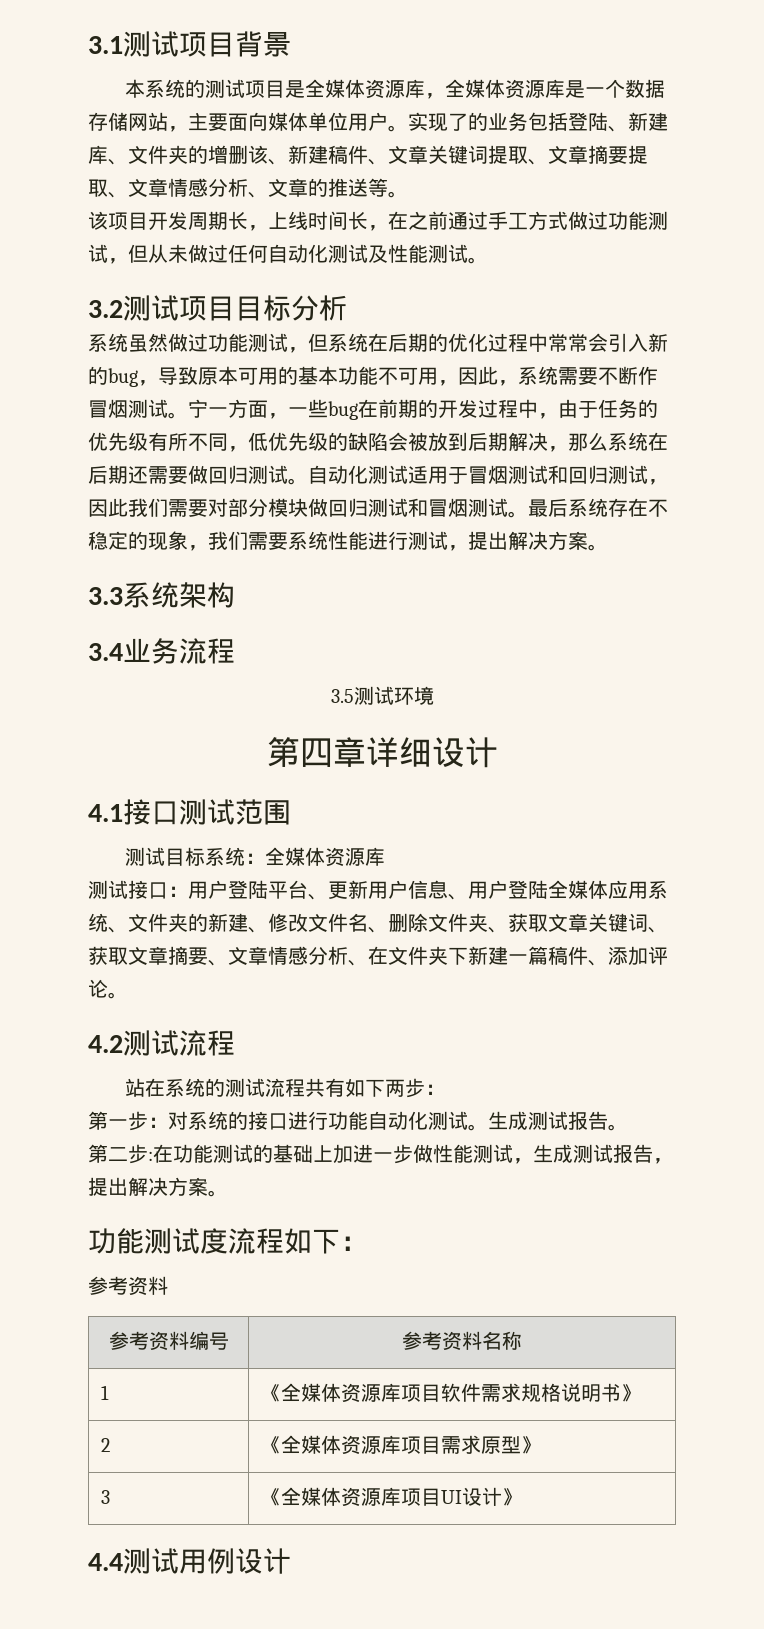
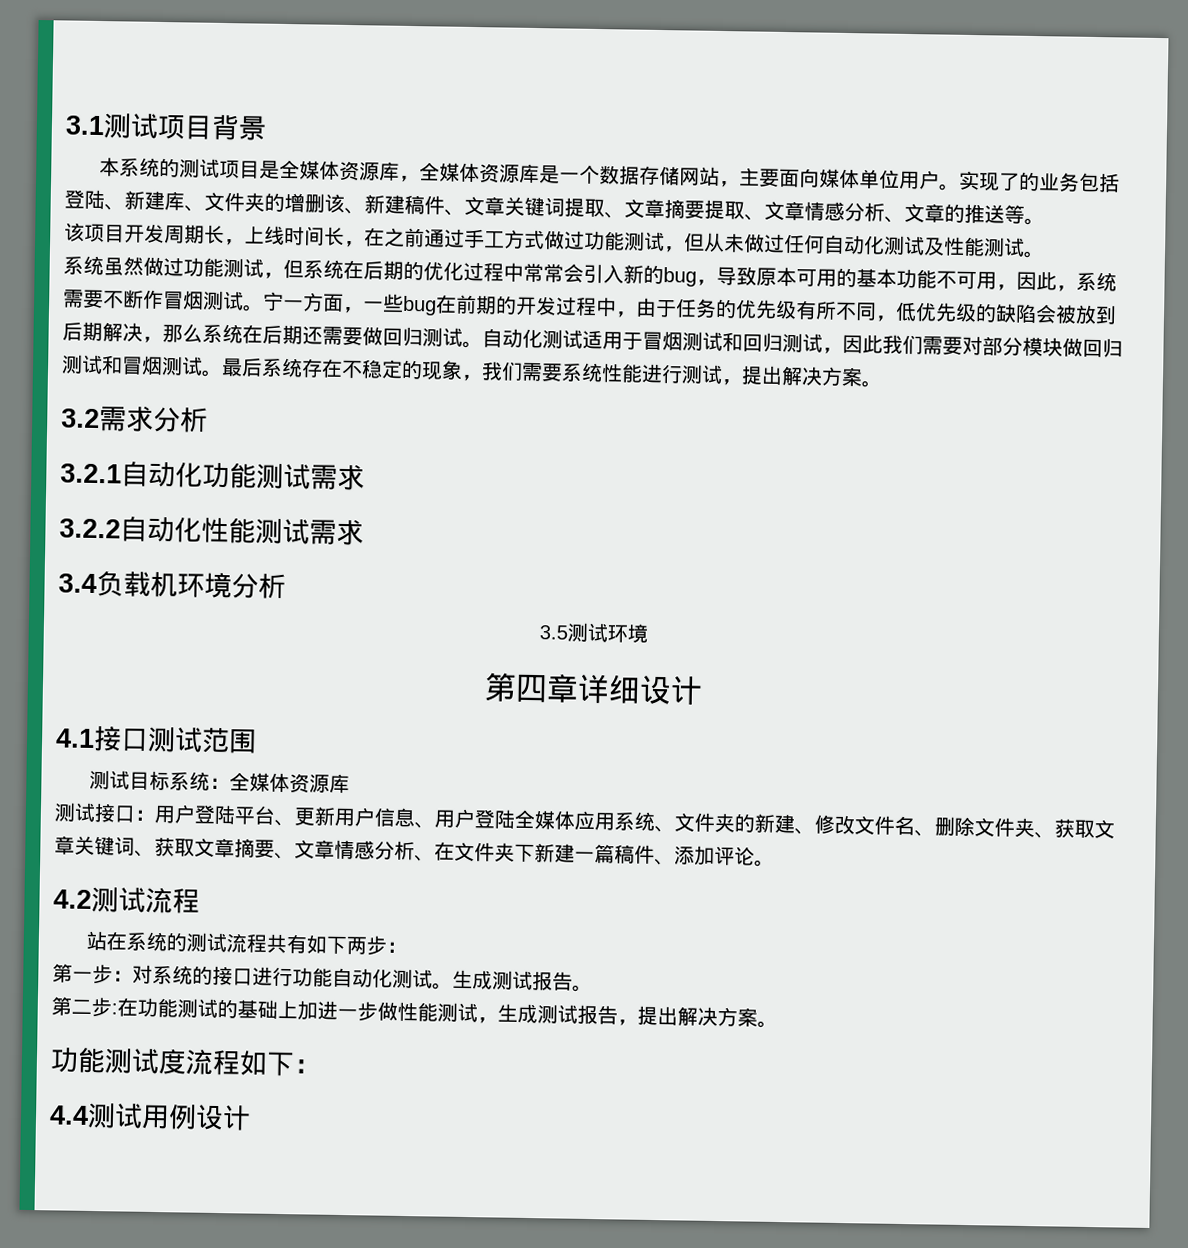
- 3.2测试项目目标分析
- 3.3系统架构
- 3.4业务流程
+ 3.2需求分析
+ 3.2.1自动化功能测试需求
+ 3.2.2自动化性能测试需求
+ 3.4负载机环境分析
  功能测试度流程如下：
- 参考资料
- 参考资料编号 | 参考资料名称
- 1 | 《全媒体资源库项目软件需求规格说明书》
- 2 | 《全媒体资源库项目需求原型》
- 3 | 《全媒体资源库项目UI设计》

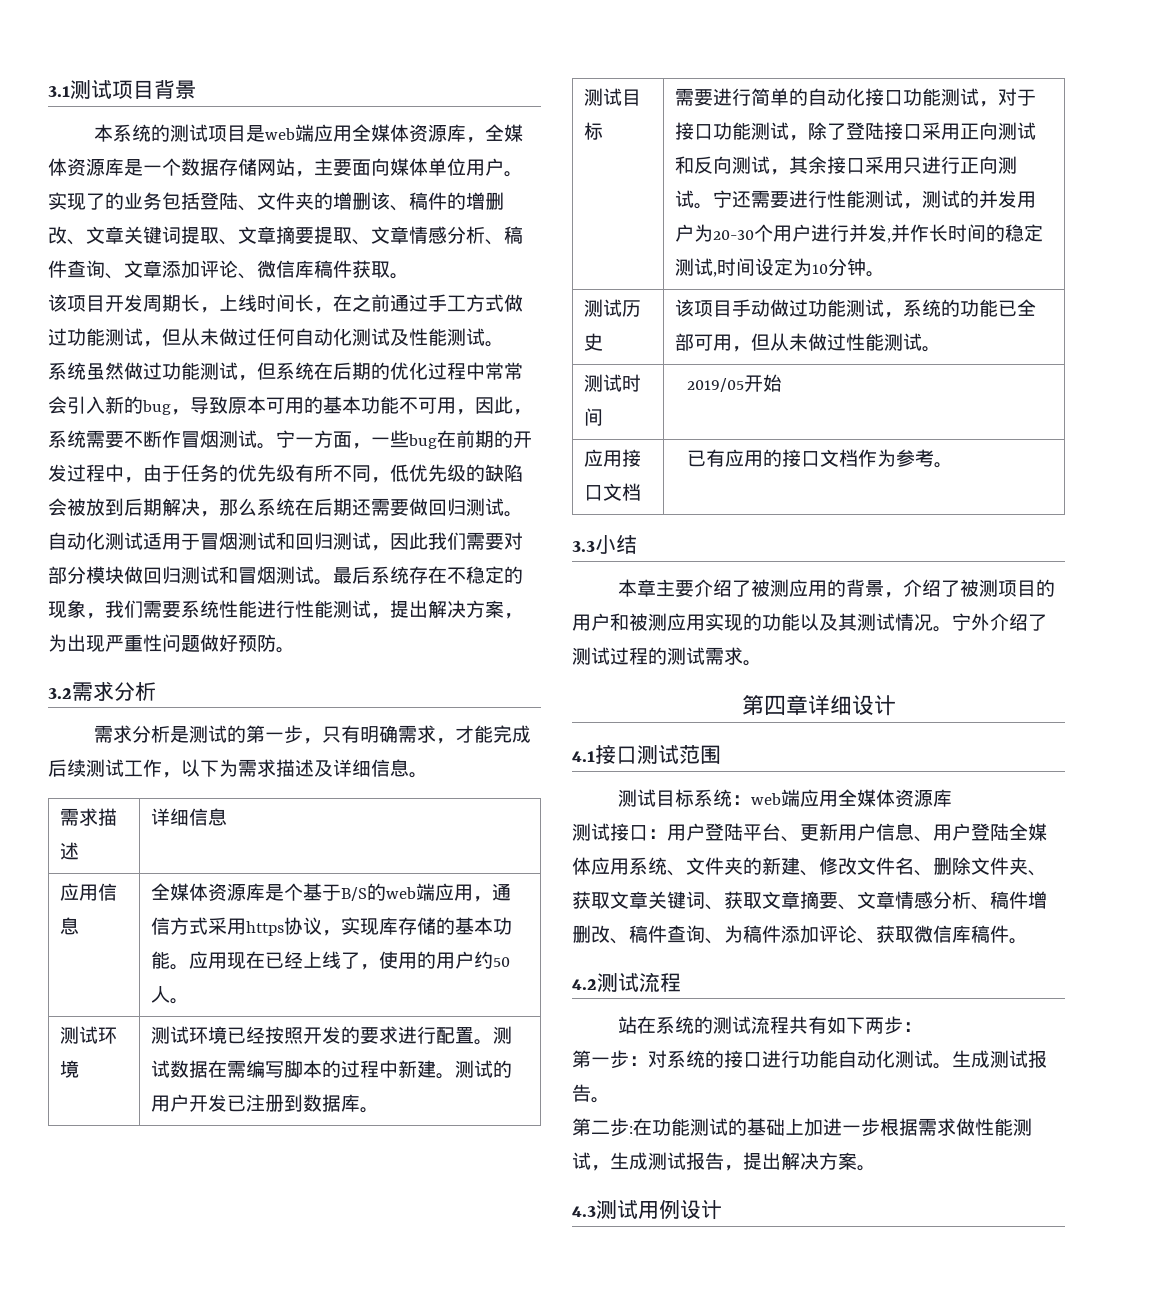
- 本系统的测试项目是全媒体资源库，全媒体资源库是一个数据存储网站，主要面向媒体单位用户。
+ 本系统的测试项目是web端应用全媒体资源库，全媒体资源库是一个数据存储网站，主要面向媒体单位用户。
- 实现了的业务包括登陆、新建库、文件夹的增删该、新建稿件、文章关键词提取、文章摘要提取、文章情感分析、文章的推送等。
+ 实现了的业务包括登陆、文件夹的增删该、稿件的增删改、文章关键词提取、文章摘要提取、文章情感分析、稿件查询、文章添加评论、微信库稿件获取。
- 最后系统存在不稳定的现象，我们需要系统性能进行测试，提出解决方案。
+ 最后系统存在不稳定的现象，我们需要系统性能进行性能测试，提出解决方案，为出现严重性问题做好预防。
  3.2需求分析
- 3.2.1自动化功能测试需求
- 3.2.2自动化性能测试需求
- 3.4负载机环境分析
- 3.5测试环境
+ 需求分析是测试的第一步，只有明确需求，才能完成后续测试工作，以下为需求描述及详细信息。
+ 需求描述 | 详细信息
+ 应用信息 | 全媒体资源库是个基于B/S的web端应用，通信方式采用https协议，实现库存储的基本功能。应用现在已经上线了，使用的用户约50人。
+ 测试环境 | 测试环境已经按照开发的要求进行配置。测试数据在需编写脚本的过程中新建。测试的用户开发已注册到数据库。
+ 测试目标 | 需要进行简单的自动化接口功能测试，对于接口功能测试，除了登陆接口采用正向测试和反向测试，其余接口采用只进行正向测试。宁还需要进行性能测试，测试的并发用户为20-30个用户进行并发,并作长时间的稳定测试,时间设定为10分钟。
+ 测试历史 | 该项目手动做过功能测试，系统的功能已全部可用，但从未做过性能测试。
+ 测试时间 | 2019/05开始
+ 应用接口文档 | 已有应用的接口文档作为参考。
+ 3.3小结
+ 本章主要介绍了被测应用的背景，介绍了被测项目的用户和被测应用实现的功能以及其测试情况。宁外介绍了测试过程的测试需求。
- 测试目标系统：全媒体资源库
+ 测试目标系统：web端应用全媒体资源库
- 测试接口：用户登陆平台、更新用户信息、用户登陆全媒体应用系统、文件夹的新建、修改文件名、删除文件夹、获取文章关键词、获取文章摘要、文章情感分析、在文件夹下新建一篇稿件、添加评论。
+ 测试接口：用户登陆平台、更新用户信息、用户登陆全媒体应用系统、文件夹的新建、修改文件名、删除文件夹、获取文章关键词、获取文章摘要、文章情感分析、稿件增删改、稿件查询、为稿件添加评论、获取微信库稿件。
- 第二步:在功能测试的基础上加进一步做性能测试，生成测试报告，提出解决方案。
+ 第二步:在功能测试的基础上加进一步根据需求做性能测试，生成测试报告，提出解决方案。
- 功能测试度流程如下：
- 4.4测试用例设计
+ 4.3测试用例设计

